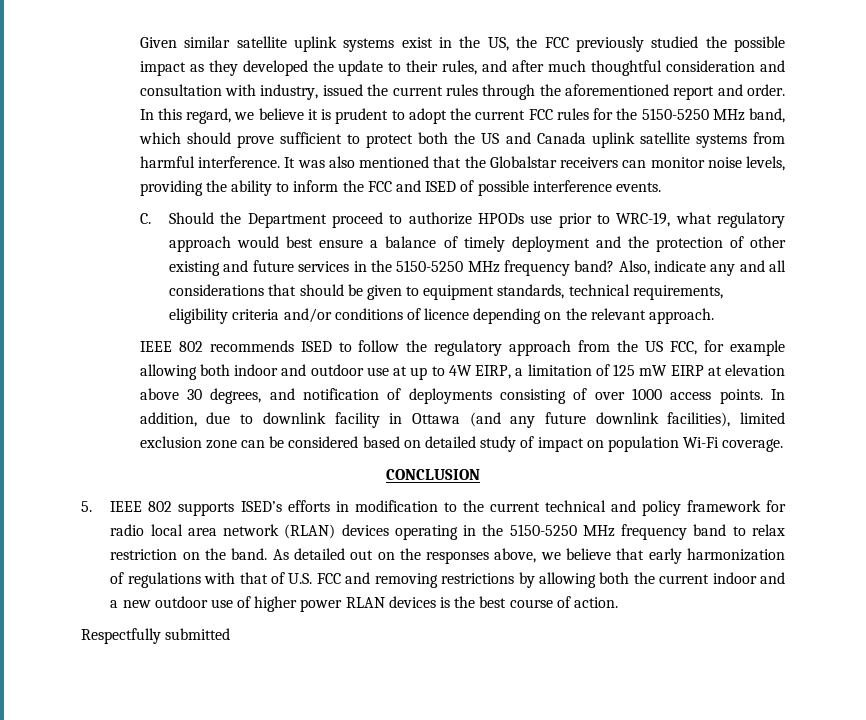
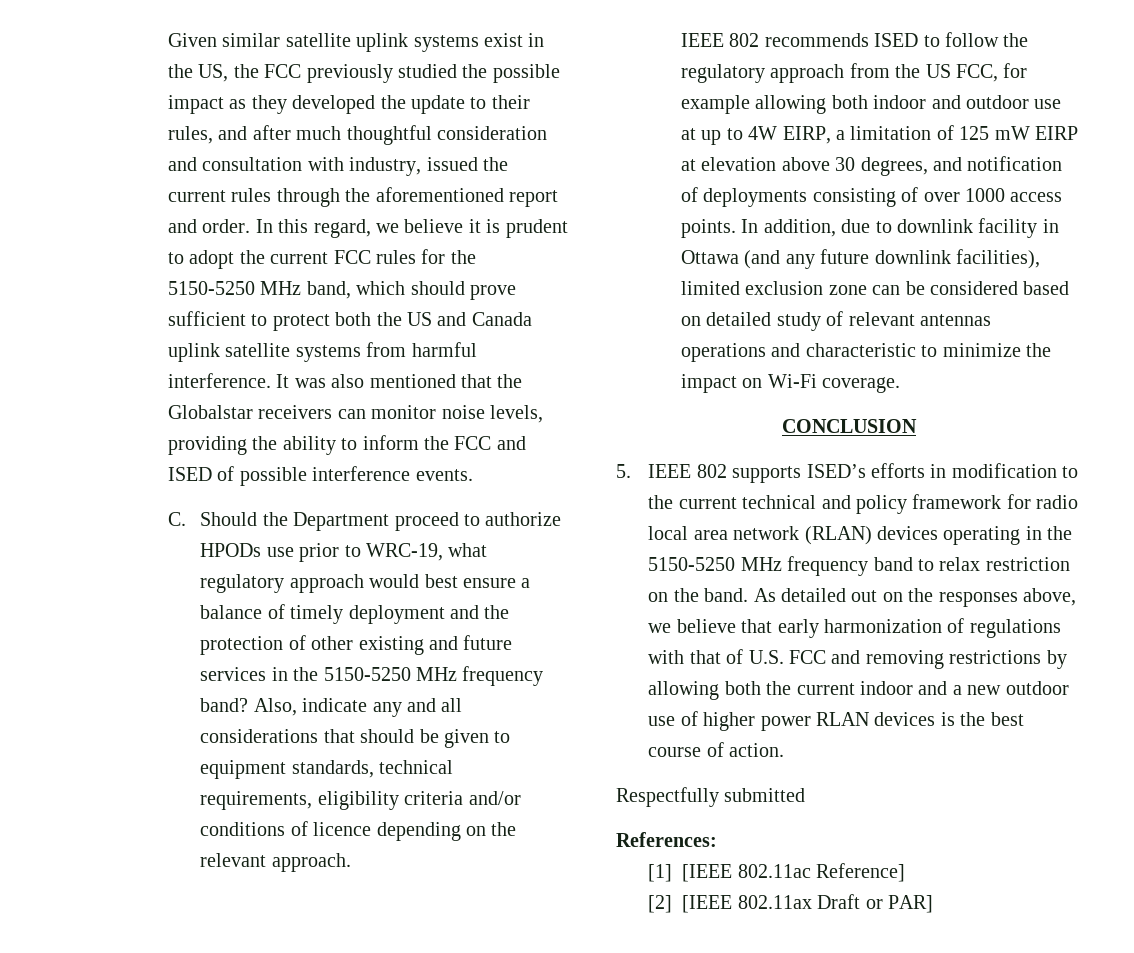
- In addition, due to downlink facility in Ottawa (and any future downlink facilities), limited exclusion zone can be considered based on detailed study of impact on population Wi-Fi coverage.
+ In addition, due to downlink facility in Ottawa (and any future downlink facilities), limited exclusion zone can be considered based on detailed study of relevant antennas operations and characteristic to minimize the impact on Wi-Fi coverage.
+ References:
+ [1] [IEEE 802.11ac Reference]
+ [2] [IEEE 802.11ax Draft or PAR]

